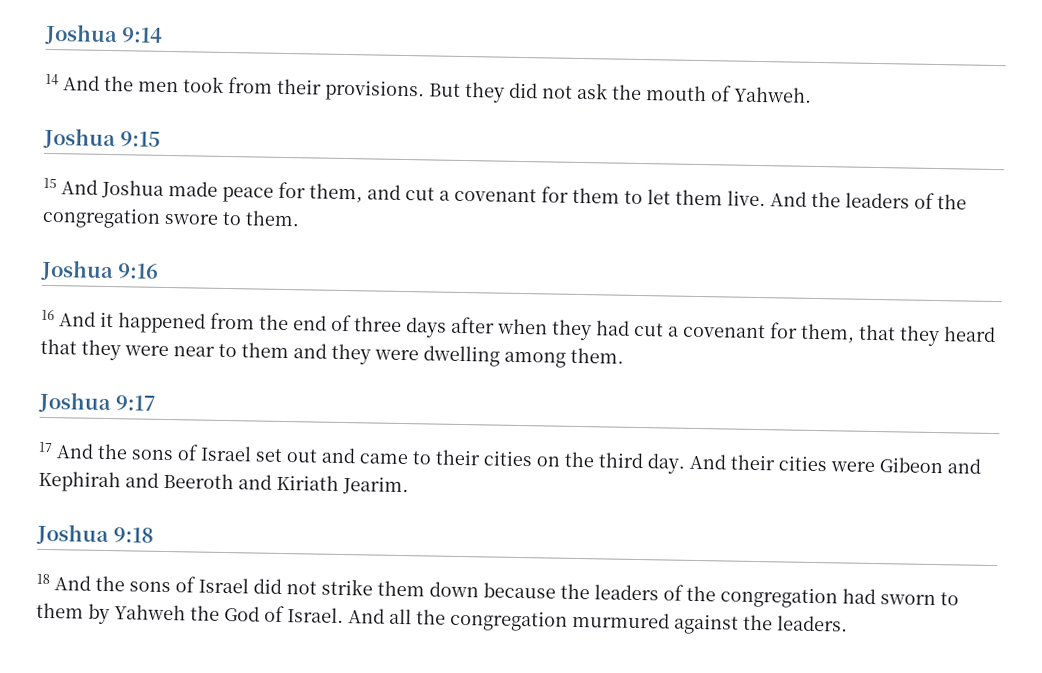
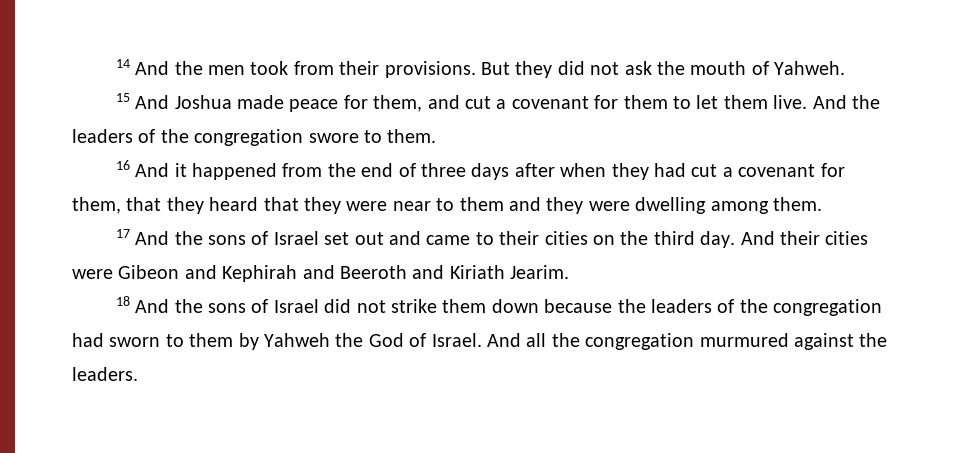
- Joshua 9:14
- Joshua 9:15
- Joshua 9:16
- Joshua 9:17
- Joshua 9:18

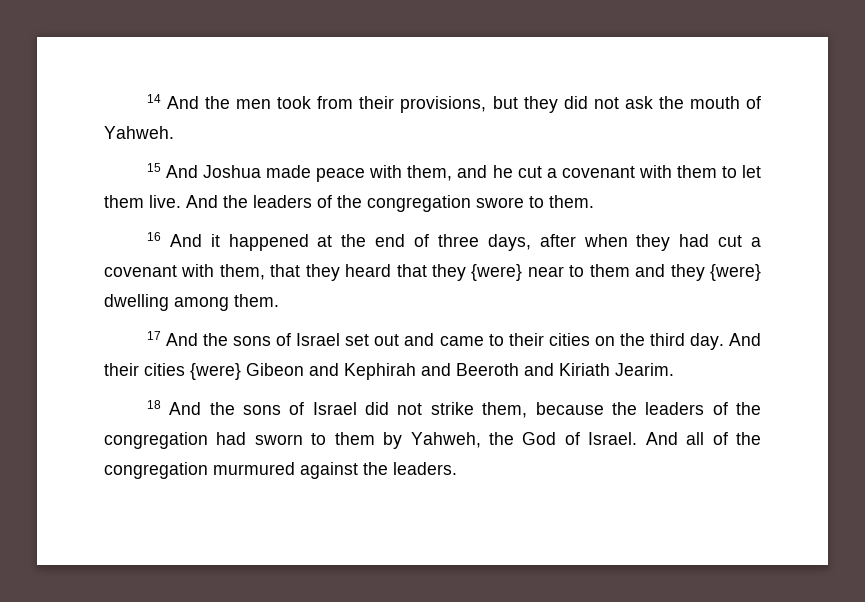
- 14 And the men took from their provisions. But they did not ask the mouth of Yahweh.
+ 14 And the men took from their provisions, but they did not ask the mouth of Yahweh.
- 15 And Joshua made peace for them, and cut a covenant for them to let them live.
+ 15 And Joshua made peace with them, and he cut a covenant with them to let them live.
- 16 And it happened from the end of three days after when they had cut a covenant for them, that they heard that they were near to them and they were dwelling among them.
+ 16 And it happened at the end of three days, after when they had cut a covenant with them, that they heard that they {were} near to them and they {were} dwelling among them.
- And their cities were Gibeon and Kephirah and Beeroth and Kiriath Jearim.
+ And their cities {were} Gibeon and Kephirah and Beeroth and Kiriath Jearim.
- 18 And the sons of Israel did not strike them down because the leaders of the congregation had sworn to them by Yahweh the God of Israel.
+ 18 And the sons of Israel did not strike them, because the leaders of the congregation had sworn to them by Yahweh, the God of Israel.
- And all the congregation murmured against the leaders.
+ And all of the congregation murmured against the leaders.

